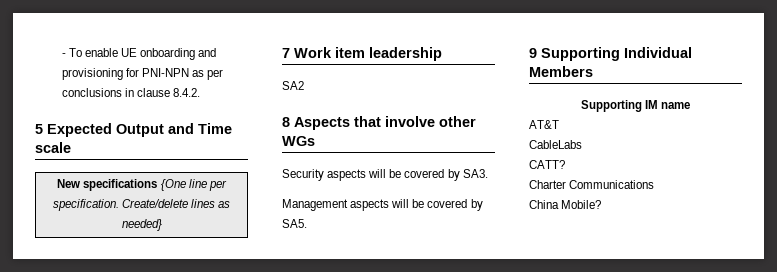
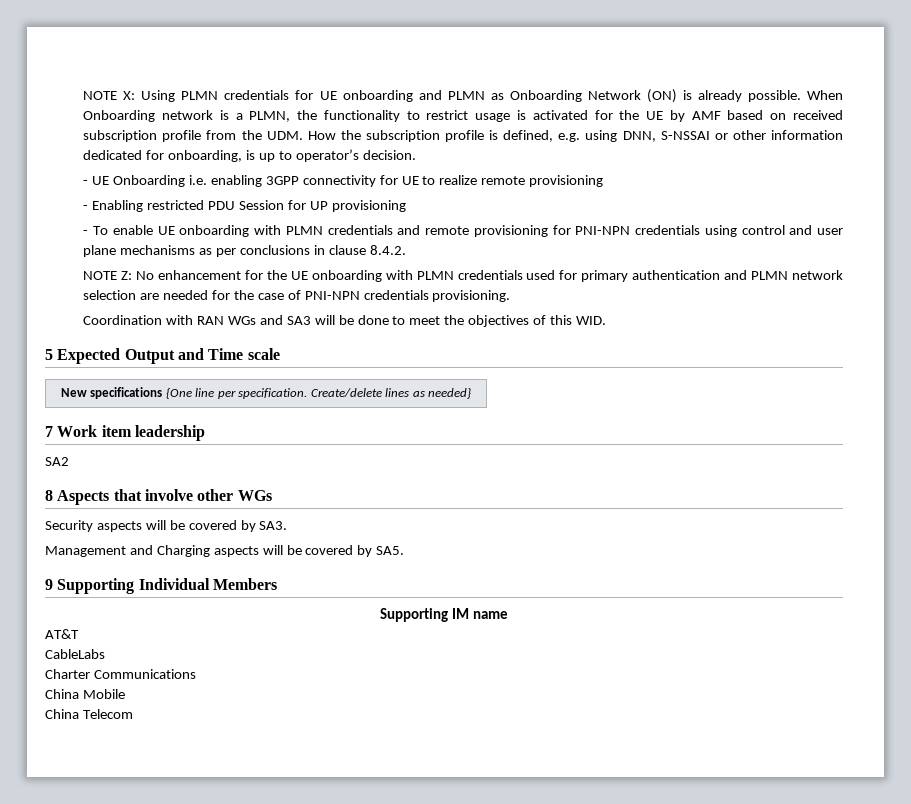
+ NOTE X: Using PLMN credentials for UE onboarding and PLMN as Onboarding Network (ON) is already possible. When Onboarding network is a PLMN, the functionality to restrict usage is activated for the UE by AMF based on received subscription profile from the UDM. How the subscription profile is defined, e.g. using DNN, S-NSSAI or other information dedicated for onboarding, is up to operator’s decision.
+ - UE Onboarding i.e. enabling 3GPP connectivity for UE to realize remote provisioning
+ - Enabling restricted PDU Session for UP provisioning
- - To enable UE onboarding and provisioning for PNI-NPN as per conclusions in clause 8.4.2.
+ - To enable UE onboarding with PLMN credentials and remote provisioning for PNI-NPN credentials using control and user plane mechanisms as per conclusions in clause 8.4.2.
+ NOTE Z: No enhancement for the UE onboarding with PLMN credentials used for primary authentication and PLMN network selection are needed for the case of PNI-NPN credentials provisioning.
+ Coordination with RAN WGs and SA3 will be done to meet the objectives of this WID.
- Management aspects will be covered by SA5.
+ Management and Charging aspects will be covered by SA5.
- CATT?
- China Mobile?
+ China Mobile
+ China Telecom

